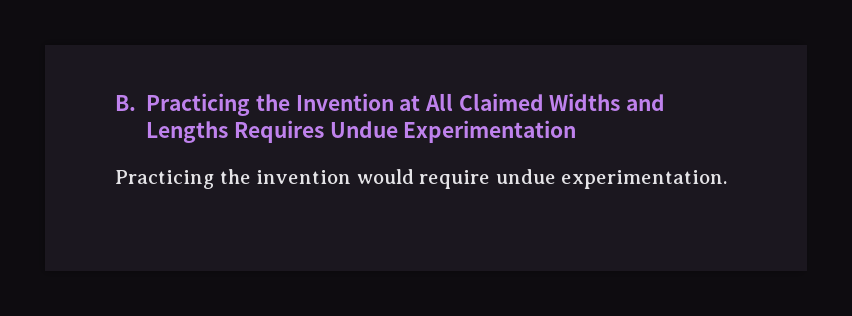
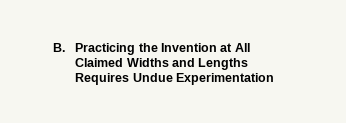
- Practicing the invention would require undue experimentation.

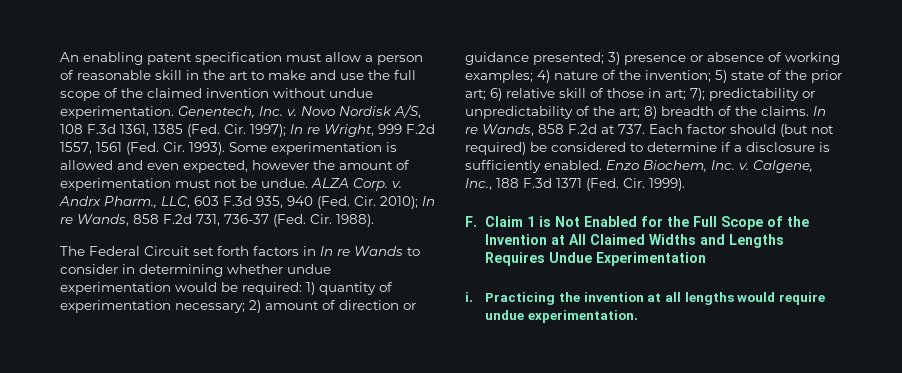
- B. Practicing the Invention at All Claimed Widths and Lengths Requires Undue Experimentation
+ An enabling patent specification must allow a person of reasonable skill in the art to make and use the full scope of the claimed invention without undue experimentation. Genentech, Inc. v. Novo Nordisk A/S, 108 F.3d 1361, 1385 (Fed. Cir. 1997); In re Wright, 999 F.2d 1557, 1561 (Fed. Cir. 1993). Some experimentation is allowed and even expected, however the amount of experimentation must not be undue. ALZA Corp. v. Andrx Pharm., LLC, 603 F.3d 935, 940 (Fed. Cir. 2010); In re Wands, 858 F.2d 731, 736-37 (Fed. Cir. 1988).
+ The Federal Circuit set forth factors in In re Wands to consider in determining whether undue experimentation would be required: 1) quantity of experimentation necessary; 2) amount of direction or guidance presented; 3) presence or absence of working examples; 4) nature of the invention; 5) state of the prior art; 6) relative skill of those in art; 7); predictability or unpredictability of the art; 8) breadth of the claims. In re Wands, 858 F.2d at 737. Each factor should (but not required) be considered to determine if a disclosure is sufficiently enabled. Enzo Biochem, Inc. v. Calgene, Inc., 188 F.3d 1371 (Fed. Cir. 1999).
+ F. Claim 1 is Not Enabled for the Full Scope of the Invention at All Claimed Widths and Lengths Requires Undue Experimentation
+ i. Practicing the invention at all lengths would require undue experimentation.

